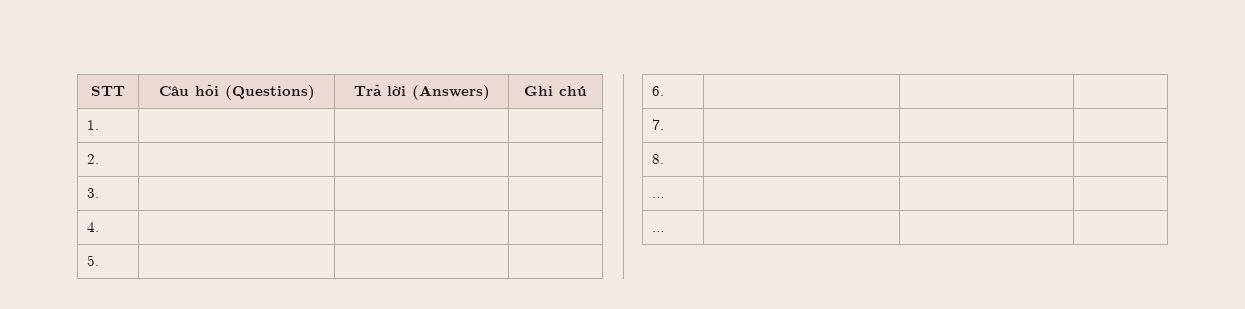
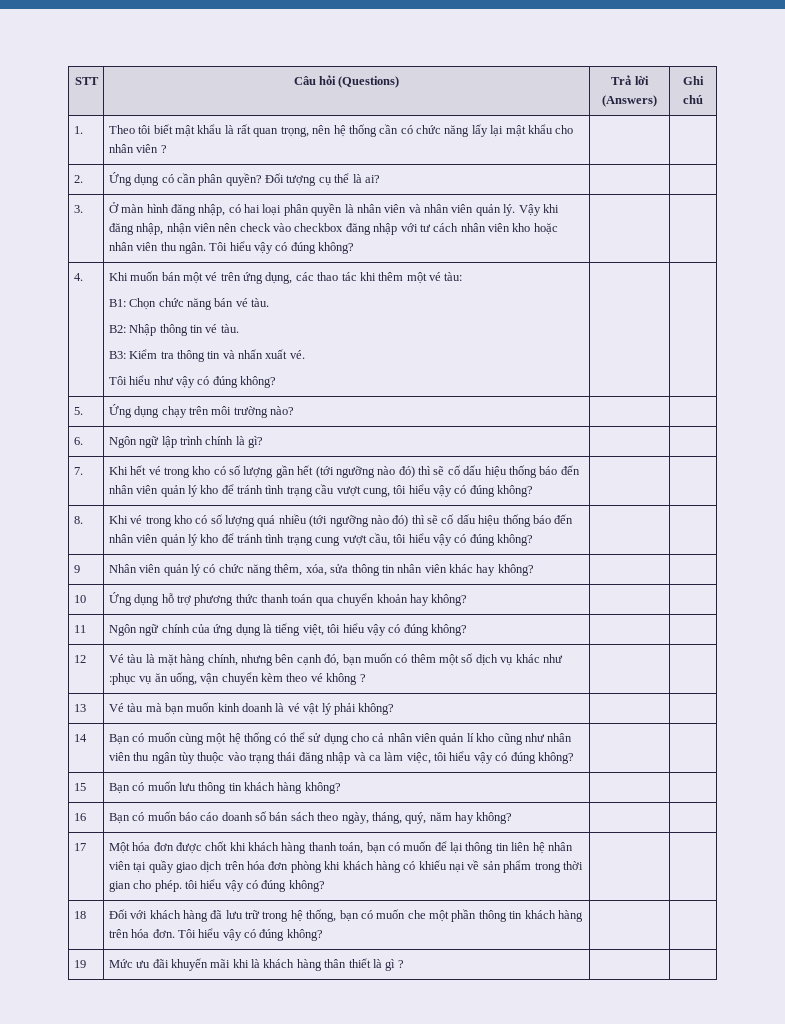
- 1. | | |
- 2. | | |
- 3. | | |
- 4. | | |
- 5. | | |
- 6. | | |
- 7. | | |
- 8. | | |
- … | | |
- … | | |
+ 1. | Theo tôi biết mật khẩu là rất quan trọng, nên hệ thống cần có chức năng lấy lại mật khẩu cho nhân viên ? | |
+ 2. | Ứng dụng có cần phân quyền? Đối tượng cụ thể là ai? | |
+ 3. | Ở màn hình đăng nhập, có hai loại phân quyền là nhân viên và nhân viên quản lý. Vậy khi đăng nhập, nhận viên nên check vào checkbox đăng nhập với tư cách nhân viên kho hoặc nhân viên thu ngân. Tôi hiểu vậy có đúng không? | |
+ 4. | Khi muốn bán một vé trên ứng dụng, các thao tác khi thêm một vé tàu:
+ B1: Chọn chức năng bán vé tàu.
+ B2: Nhập thông tin vé tàu.
+ B3: Kiểm tra thông tin và nhấn xuất vé.
+ Tôi hiểu như vậy có đúng không? | |
+ 5. | Ứng dụng chạy trên môi trường nào? | |
+ 6. | Ngôn ngữ lập trình chính là gì? | |
+ 7. | Khi hết vé trong kho có số lượng gần hết (tới ngưỡng nào đó) thì sẽ cố dấu hiệu thống báo đến nhân viên quản lý kho để tránh tình trạng cầu vượt cung, tôi hiểu vậy có đúng không? | |
+ 8. | Khi vé trong kho có số lượng quá nhiều (tới ngưỡng nào đó) thì sẽ cố dấu hiệu thống báo đến nhân viên quản lý kho để tránh tình trạng cung vượt cầu, tôi hiểu vậy có đúng không? | |
+ 9 | Nhân viên quản lý có chức năng thêm, xóa, sửa thông tin nhân viên khác hay không? | |
+ 10 | Ứng dụng hỗ trợ phương thức thanh toán qua chuyển khoản hay không? | |
+ 11 | Ngôn ngữ chính của ứng dụng là tiếng việt, tôi hiểu vậy có đúng không? | |
+ 12 | Vé tàu là mặt hàng chính, nhưng bên cạnh đó, bạn muốn có thêm một số dịch vụ khác như :phục vụ ăn uống, vận chuyển kèm theo vé không ? | |
+ 13 | Vé tàu mà bạn muốn kinh doanh là vé vật lý phải không? | |
+ 14 | Bạn có muốn cùng một hệ thống có thể sử dụng cho cả nhân viên quản lí kho cũng như nhân viên thu ngân tùy thuộc vào trạng thái đăng nhập và ca làm việc, tôi hiểu vậy có đúng không? | |
+ 15 | Bạn có muốn lưu thông tin khách hàng không? | |
+ 16 | Bạn có muốn báo cáo doanh số bán sách theo ngày, tháng, quý, năm hay không? | |
+ 17 | Một hóa đơn được chốt khi khách hàng thanh toán, bạn có muốn để lại thông tin liên hệ nhân viên tại quầy giao dịch trên hóa đơn phòng khi khách hàng có khiếu nại về sản phẩm trong thời gian cho phép. tôi hiểu vậy có đúng không? | |
+ 18 | Đối với khách hàng đã lưu trữ trong hệ thống, bạn có muốn che một phần thông tin khách hàng trên hóa đơn. Tôi hiểu vậy có đúng không? | |
+ 19 | Mức ưu đãi khuyến mãi khi là khách hàng thân thiết là gì ? | |

